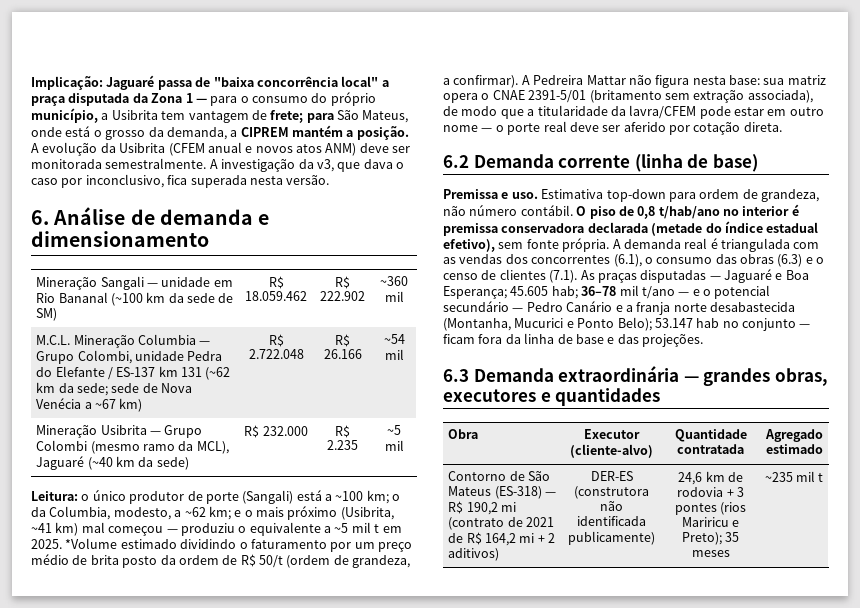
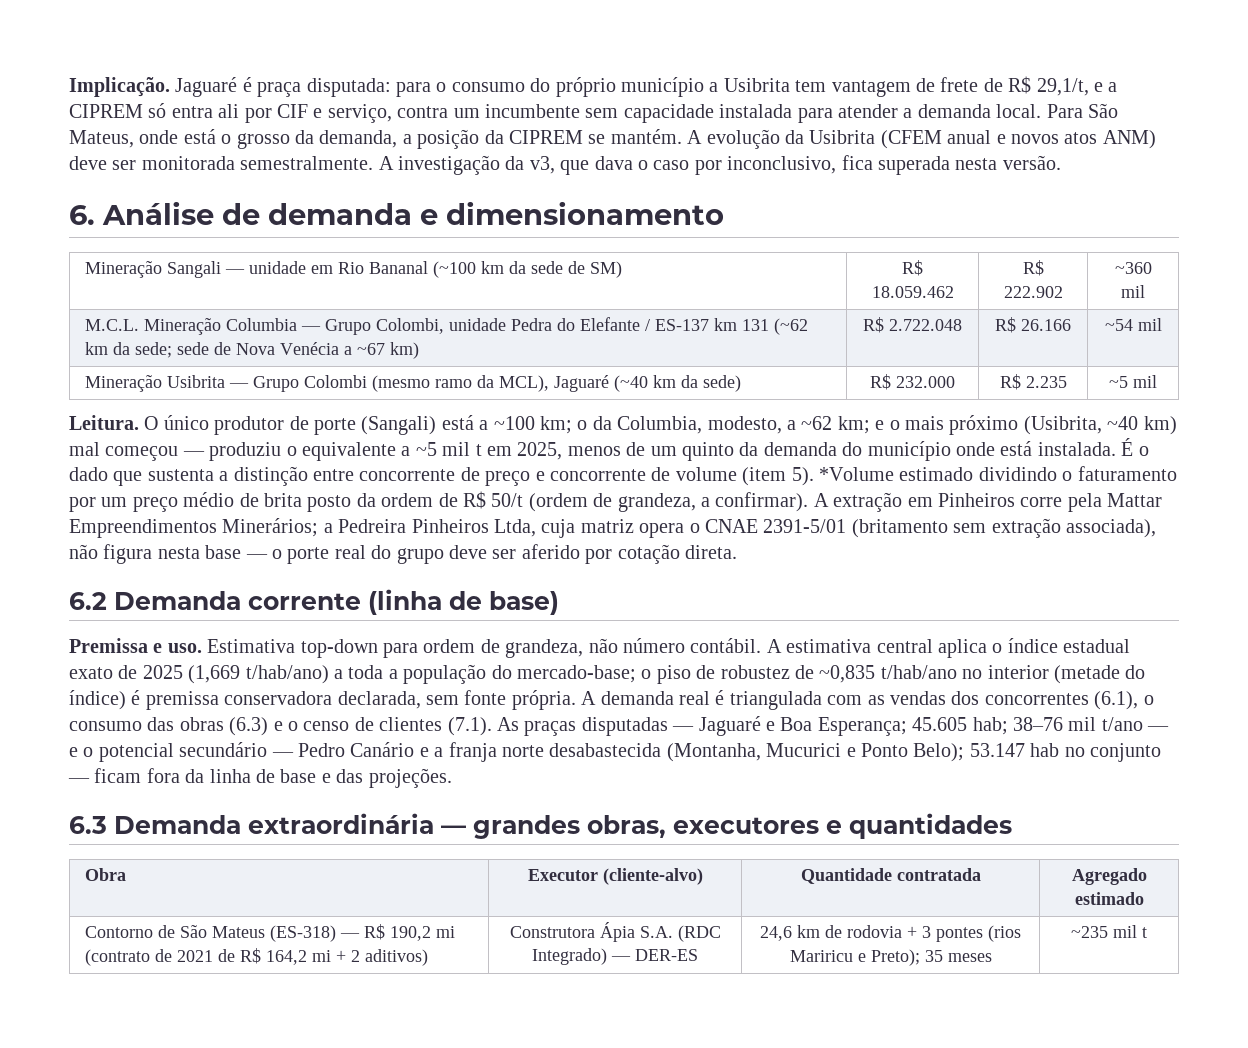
- Implicação: Jaguaré passa de "baixa concorrência local" a praça disputada da Zona 1 — para o consumo do próprio município, a Usibrita tem vantagem de frete; para São Mateus, onde está o grosso da demanda, a CIPREM mantém a posição.
+ Implicação. Jaguaré é praça disputada: para o consumo do próprio município a Usibrita tem vantagem de frete de R$ 29,1/t, e a CIPREM só entra ali por CIF e serviço, contra um incumbente sem capacidade instalada para atender a demanda local. Para São Mateus, onde está o grosso da demanda, a posição da CIPREM se mantém.
- Leitura: o único produtor de porte (Sangali) está a ~100 km; o da Columbia, modesto, a ~62 km; e o mais próximo (Usibrita, ~41 km) mal começou — produziu o equivalente a ~5 mil t em 2025.
+ Leitura. O único produtor de porte (Sangali) está a ~100 km; o da Columbia, modesto, a ~62 km; e o mais próximo (Usibrita, ~40 km) mal começou — produziu o equivalente a ~5 mil t em 2025, menos de um quinto da demanda do município onde está instalada. É o dado que sustenta a distinção entre concorrente de preço e concorrente de volume (item 5).
- A Pedreira Mattar não figura nesta base: sua matriz opera o CNAE 2391-5/01 (britamento sem extração associada), de modo que a titularidade da lavra/CFEM pode estar em outro nome — o porte real deve ser aferido por cotação direta.
+ A extração em Pinheiros corre pela Mattar Empreendimentos Minerários; a Pedreira Pinheiros Ltda, cuja matriz opera o CNAE 2391-5/01 (britamento sem extração associada), não figura nesta base — o porte real do grupo deve ser aferido por cotação direta.
- O piso de 0,8 t/hab/ano no interior é premissa conservadora declarada (metade do índice estadual efetivo), sem fonte própria.
+ A estimativa central aplica o índice estadual exato de 2025 (1,669 t/hab/ano) a toda a população do mercado-base; o piso de robustez de ~0,835 t/hab/ano no interior (metade do índice) é premissa conservadora declarada, sem fonte própria.
- 36–78 mil t/ano — e o potencial secundário — Pedro Canário e a franja norte desabastecida (Montanha, Mucurici e Ponto Belo);
+ 38–76 mil t/ano — e o potencial secundário — Pedro Canário e a franja norte desabastecida (Montanha, Mucurici e Ponto Belo);
- DER-ES (construtora não identificada publicamente)
+ Construtora Ápia S.A. (RDC Integrado) — DER-ES

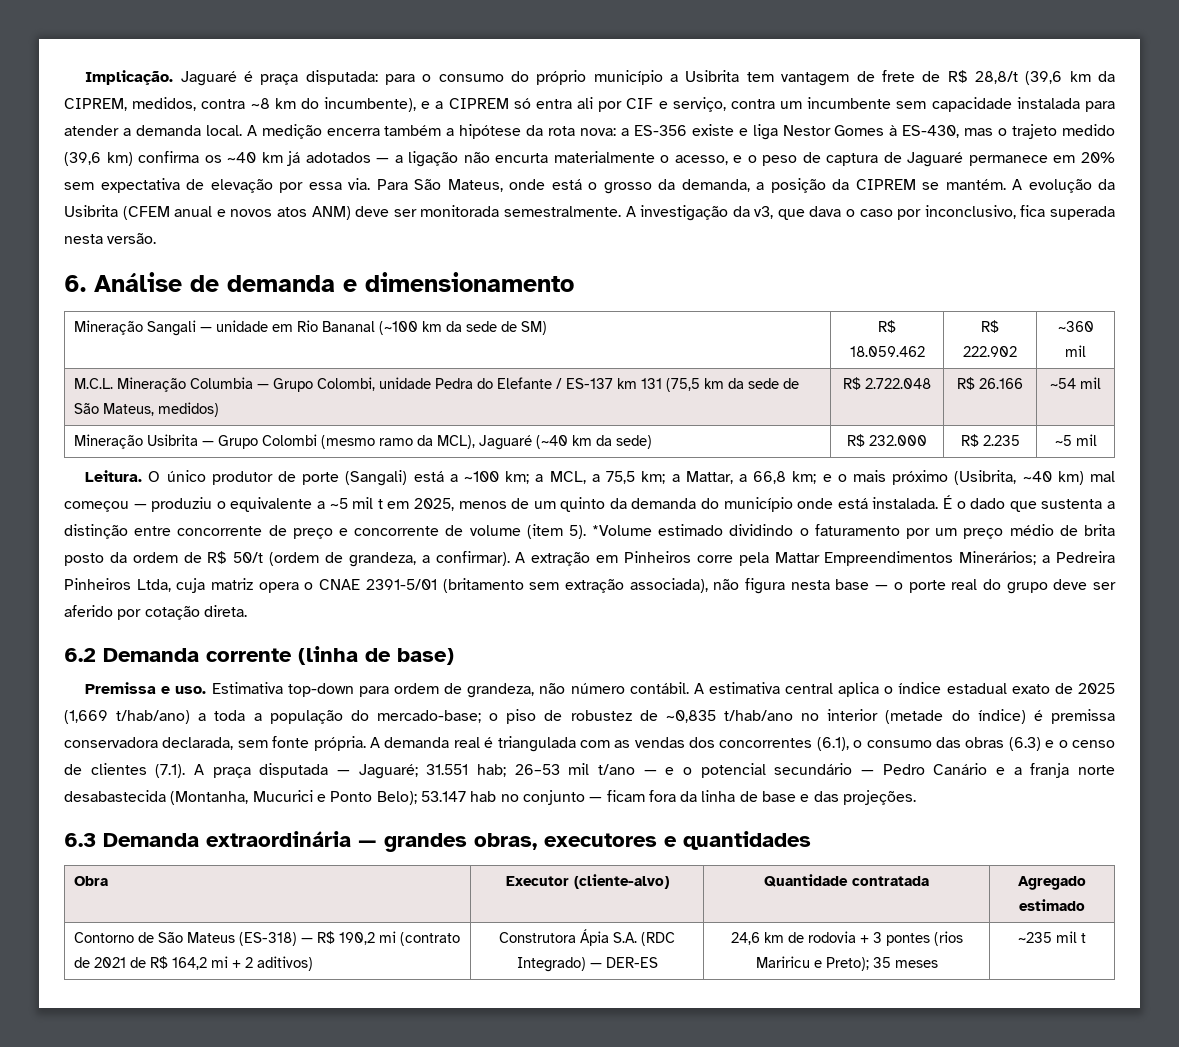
- Jaguaré é praça disputada: para o consumo do próprio município a Usibrita tem vantagem de frete de R$ 29,1/t, e a CIPREM só entra ali por CIF e serviço, contra um incumbente sem capacidade instalada para atender a demanda local.
+ Jaguaré é praça disputada: para o consumo do próprio município a Usibrita tem vantagem de frete de R$ 28,8/t (39,6 km da CIPREM, medidos, contra ~8 km do incumbente), e a CIPREM só entra ali por CIF e serviço, contra um incumbente sem capacidade instalada para atender a demanda local.
+ A medição encerra também a hipótese da rota nova: a ES-356 existe e liga Nestor Gomes à ES-430, mas o trajeto medido (39,6 km) confirma os ~40 km já adotados — a ligação não encurta materialmente o acesso, e o peso de captura de Jaguaré permanece em 20% sem expectativa de elevação por essa via.
- M.C.L. Mineração Columbia — Grupo Colombi, unidade Pedra do Elefante / ES-137 km 131 (~62 km da sede; sede de Nova Venécia a ~67 km) | R$ 2.722.048 | R$ 26.166 | ~54 mil
+ M.C.L. Mineração Columbia — Grupo Colombi, unidade Pedra do Elefante / ES-137 km 131 (75,5 km da sede de São Mateus, medidos) | R$ 2.722.048 | R$ 26.166 | ~54 mil
- O único produtor de porte (Sangali) está a ~100 km; o da Columbia, modesto, a ~62 km; e o mais próximo (Usibrita, ~40 km) mal começou — produziu o equivalente a ~5 mil t em 2025, menos de um quinto da demanda do município onde está instalada.
+ O único produtor de porte (Sangali) está a ~100 km; a MCL, a 75,5 km; a Mattar, a 66,8 km; e o mais próximo (Usibrita, ~40 km) mal começou — produziu o equivalente a ~5 mil t em 2025, menos de um quinto da demanda do município onde está instalada.
- A demanda real é triangulada com as vendas dos concorrentes (6.1), o consumo das obras (6.3) e o censo de clientes (7.1). As praças disputadas — Jaguaré e Boa Esperança; 45.605 hab; 38–76 mil t/ano — e o potencial secundário — Pedro Canário e a franja norte desabastecida (Montanha, Mucurici e Ponto Belo); 53.147 hab no conjunto — ficam fora da linha de base e das projeções.
+ A demanda real é triangulada com as vendas dos concorrentes (6.1), o consumo das obras (6.3) e o censo de clientes (7.1). A praça disputada — Jaguaré; 31.551 hab; 26–53 mil t/ano — e o potencial secundário — Pedro Canário e a franja norte desabastecida (Montanha, Mucurici e Ponto Belo); 53.147 hab no conjunto — ficam fora da linha de base e das projeções.

